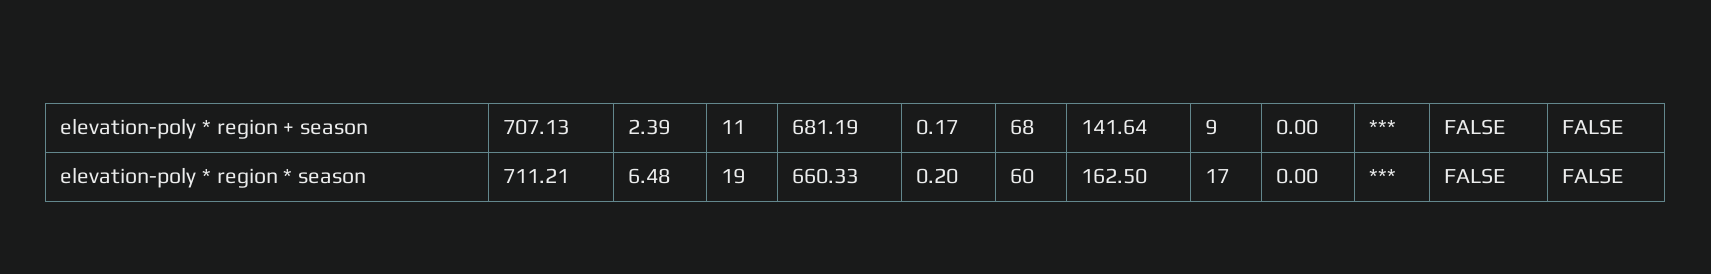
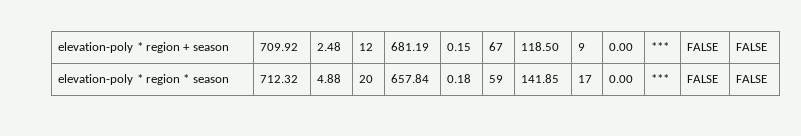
- elevation-poly * region + season | 707.13 | 2.39 | 11 | 681.19 | 0.17 | 68 | 141.64 | 9 | 0.00 | *** | FALSE | FALSE
+ elevation-poly * region + season | 709.92 | 2.48 | 12 | 681.19 | 0.15 | 67 | 118.50 | 9 | 0.00 | *** | FALSE | FALSE
- elevation-poly * region * season | 711.21 | 6.48 | 19 | 660.33 | 0.20 | 60 | 162.50 | 17 | 0.00 | *** | FALSE | FALSE
+ elevation-poly * region * season | 712.32 | 4.88 | 20 | 657.84 | 0.18 | 59 | 141.85 | 17 | 0.00 | *** | FALSE | FALSE

